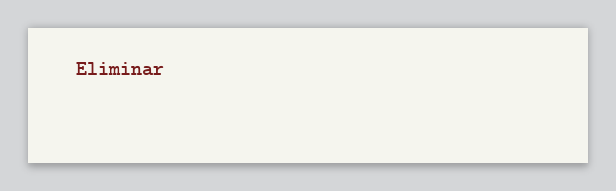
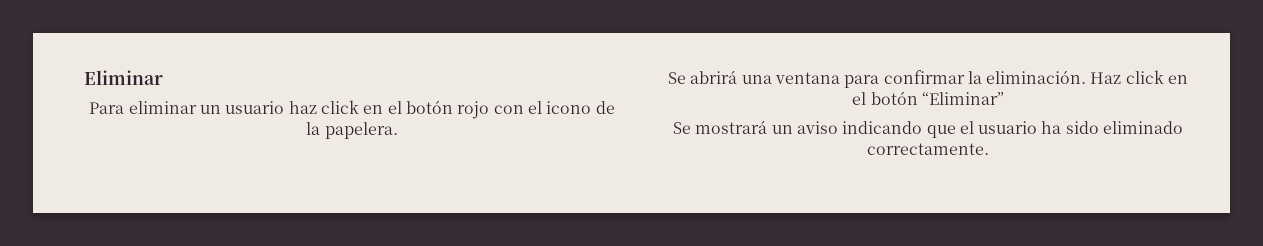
+ Para eliminar un usuario haz click en el botón rojo con el icono de la papelera.
+ Se abrirá una ventana para confirmar la eliminación. Haz click en el botón “Eliminar”
+ Se mostrará un aviso indicando que el usuario ha sido eliminado correctamente.

